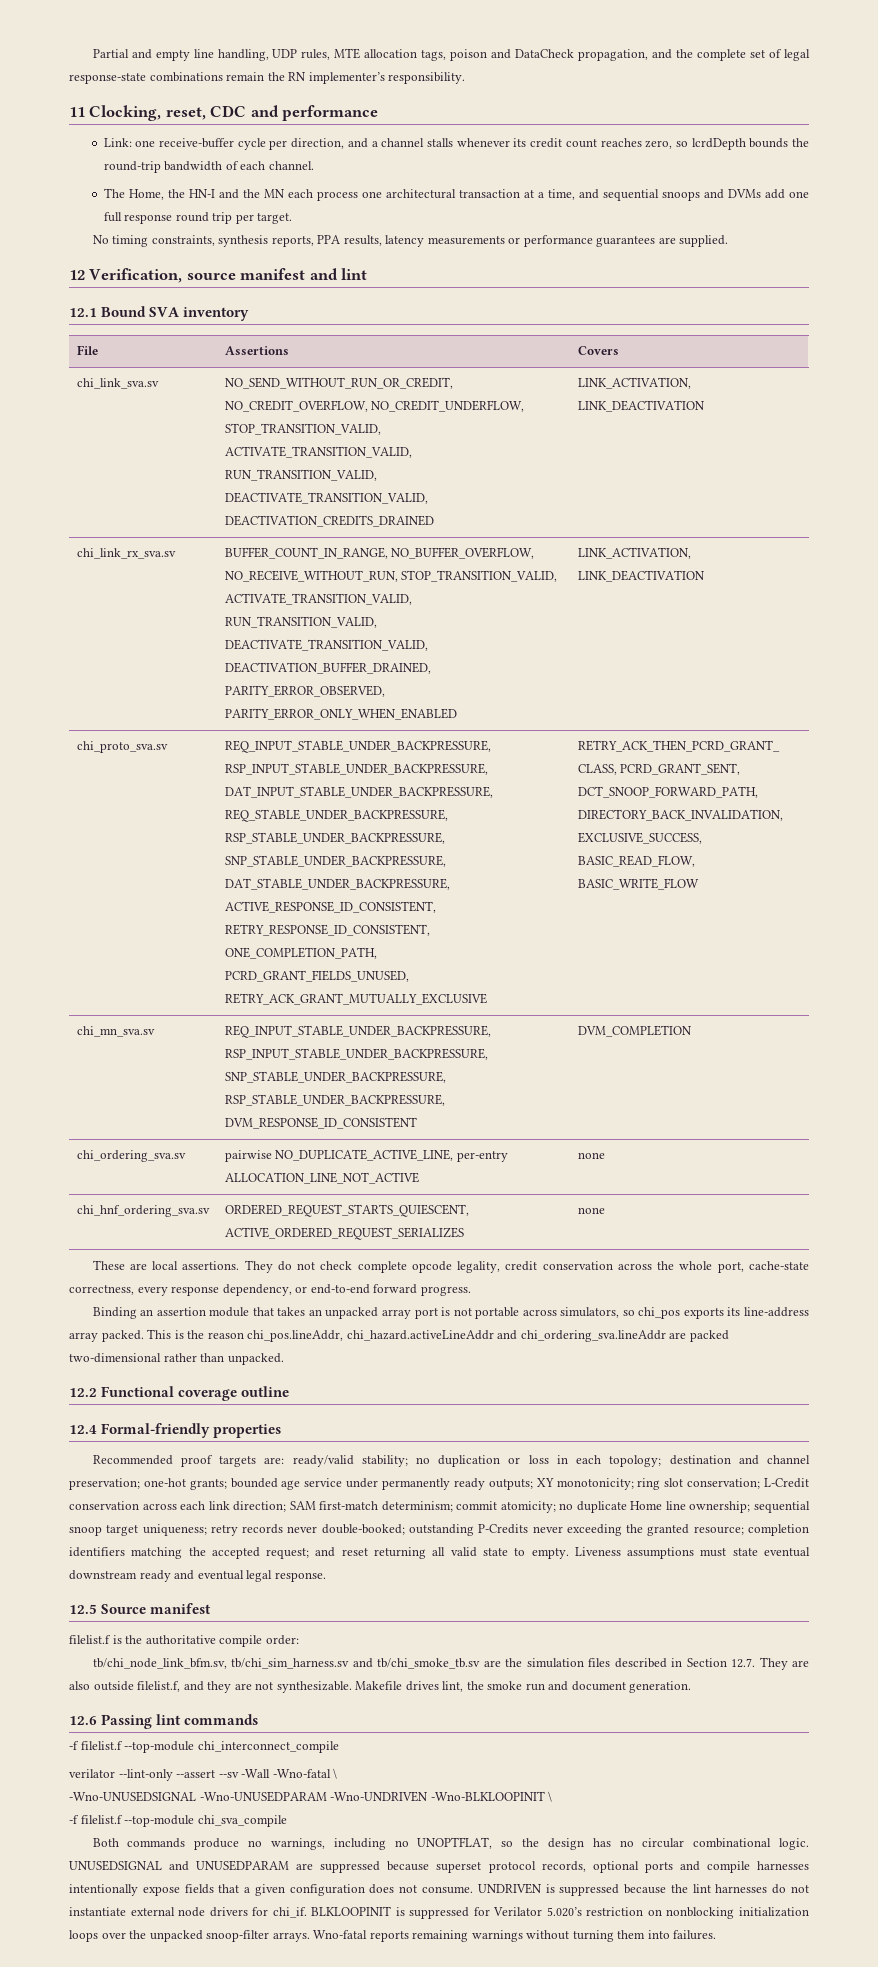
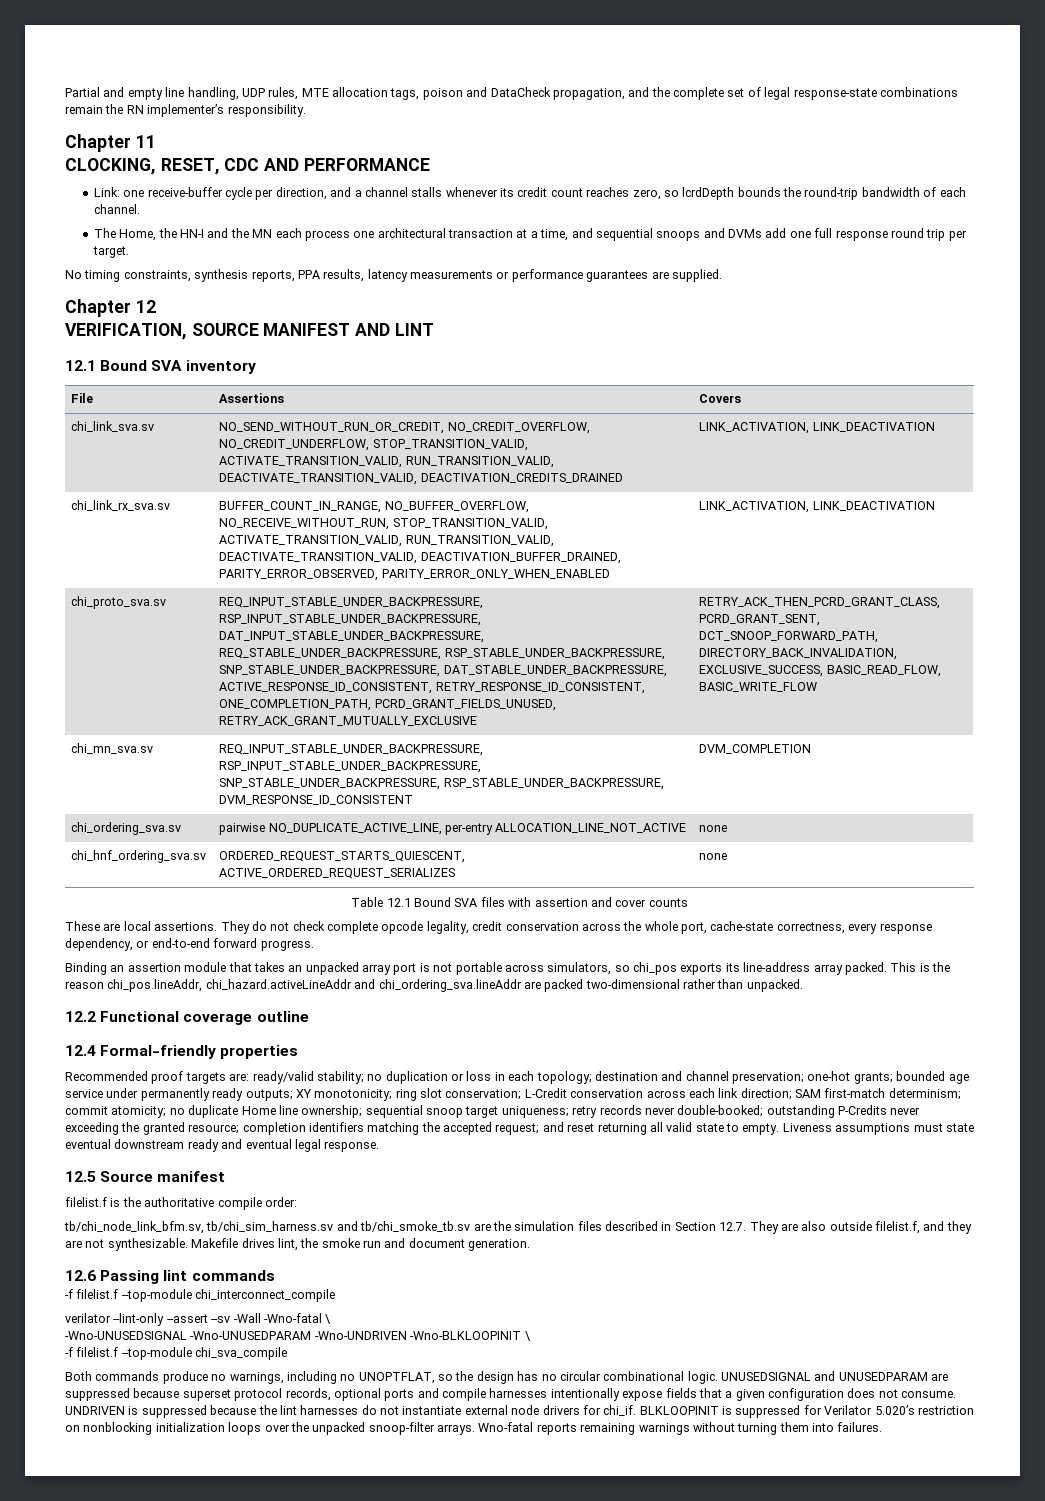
- 11 Clocking, reset, CDC and performance
+ Chapter 11
+ CLOCKING, RESET, CDC AND PERFORMANCE
- 12 Verification, source manifest and lint
+ Chapter 12
+ VERIFICATION, SOURCE MANIFEST AND LINT
+ Table 12.1 Bound SVA files with assertion and cover counts

